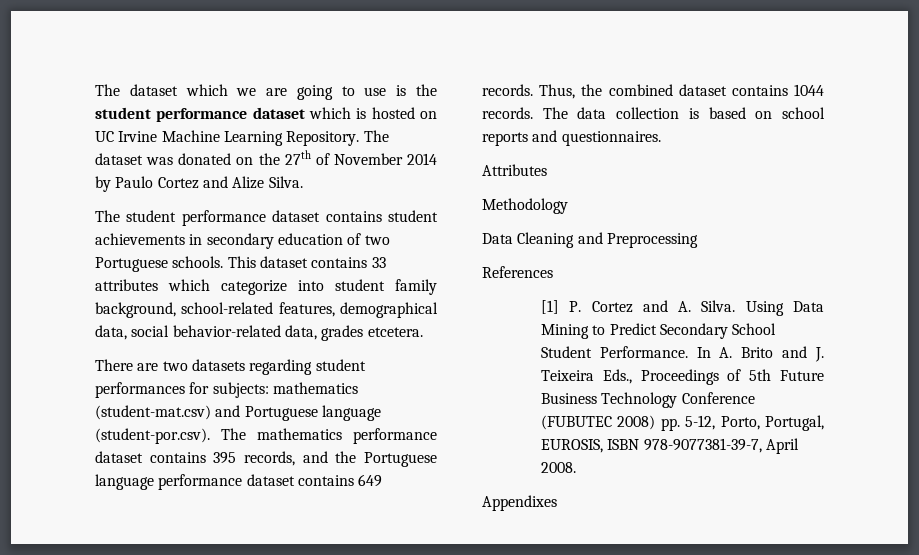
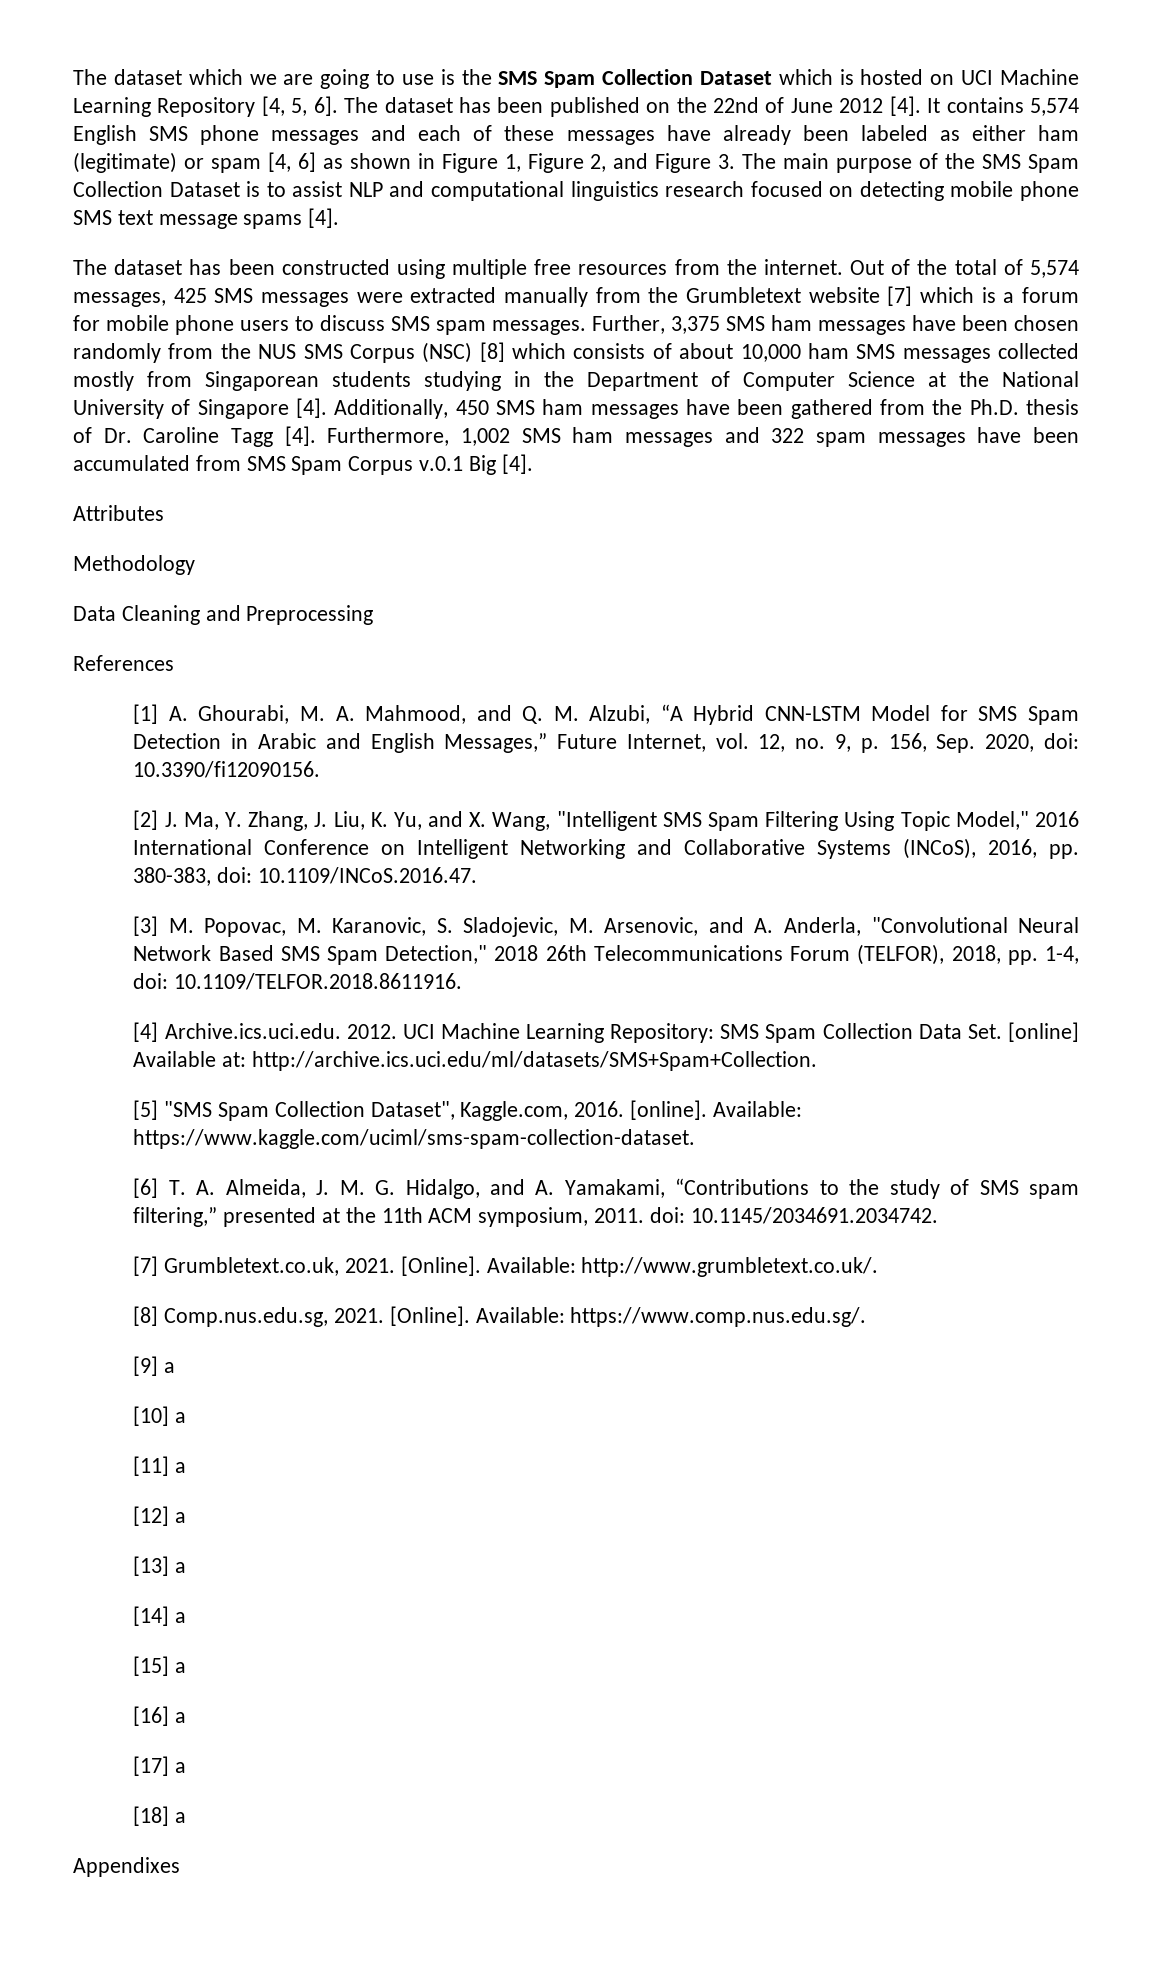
- The dataset which we are going to use is the student performance dataset which is hosted on UC Irvine Machine Learning Repository. The dataset was donated on the 27th of November 2014 by Paulo Cortez and Alize Silva.
- The student performance dataset contains student achievements in secondary education of two Portuguese schools. This dataset contains 33 attributes which categorize into student family background, school-related features, demographical data, social behavior-related data, grades etcetera.
- There are two datasets regarding student performances for subjects: mathematics (student-mat.csv) and Portuguese language (student-por.csv). The mathematics performance dataset contains 395 records, and the Portuguese language performance dataset contains 649 records. Thus, the combined dataset contains 1044 records. The data collection is based on school reports and questionnaires.
+ The dataset which we are going to use is the SMS Spam Collection Dataset which is hosted on UCI Machine Learning Repository [4, 5, 6]. The dataset has been published on the 22nd of June 2012 [4]. It contains 5,574 English SMS phone messages and each of these messages have already been labeled as either ham (legitimate) or spam [4, 6] as shown in Figure 1, Figure 2, and Figure 3. The main purpose of the SMS Spam Collection Dataset is to assist NLP and computational linguistics research focused on detecting mobile phone SMS text message spams [4].
+ The dataset has been constructed using multiple free resources from the internet. Out of the total of 5,574 messages, 425 SMS messages were extracted manually from the Grumbletext website [7] which is a forum for mobile phone users to discuss SMS spam messages. Further, 3,375 SMS ham messages have been chosen randomly from the NUS SMS Corpus (NSC) [8] which consists of about 10,000 ham SMS messages collected mostly from Singaporean students studying in the Department of Computer Science at the National University of Singapore [4]. Additionally, 450 SMS ham messages have been gathered from the Ph.D. thesis of Dr. Caroline Tagg [4]. Furthermore, 1,002 SMS ham messages and 322 spam messages have been accumulated from SMS Spam Corpus v.0.1 Big [4].
- [1] P. Cortez and A. Silva. Using Data Mining to Predict Secondary School Student Performance. In A. Brito and J. Teixeira Eds., Proceedings of 5th Future Business Technology Conference (FUBUTEC 2008) pp. 5-12, Porto, Portugal, EUROSIS, ISBN 978-9077381-39-7, April 2008.
+ [1] A. Ghourabi, M. A. Mahmood, and Q. M. Alzubi, “A Hybrid CNN-LSTM Model for SMS Spam Detection in Arabic and English Messages,” Future Internet, vol. 12, no. 9, p. 156, Sep. 2020, doi: 10.3390/fi12090156.
+ [2] J. Ma, Y. Zhang, J. Liu, K. Yu, and X. Wang, "Intelligent SMS Spam Filtering Using Topic Model," 2016 International Conference on Intelligent Networking and Collaborative Systems (INCoS), 2016, pp. 380-383, doi: 10.1109/INCoS.2016.47.
+ [3] M. Popovac, M. Karanovic, S. Sladojevic, M. Arsenovic, and A. Anderla, "Convolutional Neural Network Based SMS Spam Detection," 2018 26th Telecommunications Forum (TELFOR), 2018, pp. 1-4, doi: 10.1109/TELFOR.2018.8611916.
+ [4] Archive.ics.uci.edu. 2012. UCI Machine Learning Repository: SMS Spam Collection Data Set. [online] Available at: http://archive.ics.uci.edu/ml/datasets/SMS+Spam+Collection.
+ [5] "SMS Spam Collection Dataset", Kaggle.com, 2016. [online]. Available: https://www.kaggle.com/uciml/sms-spam-collection-dataset.
+ [6] T. A. Almeida, J. M. G. Hidalgo, and A. Yamakami, “Contributions to the study of SMS spam filtering,” presented at the 11th ACM symposium, 2011. doi: 10.1145/2034691.2034742.
+ [7] Grumbletext.co.uk, 2021. [Online]. Available: http://www.grumbletext.co.uk/.
+ [8] Comp.nus.edu.sg, 2021. [Online]. Available: https://www.comp.nus.edu.sg/.
+ [9] a
+ [10] a
+ [11] a
+ [12] a
+ [13] a
+ [14] a
+ [15] a
+ [16] a
+ [17] a
+ [18] a

